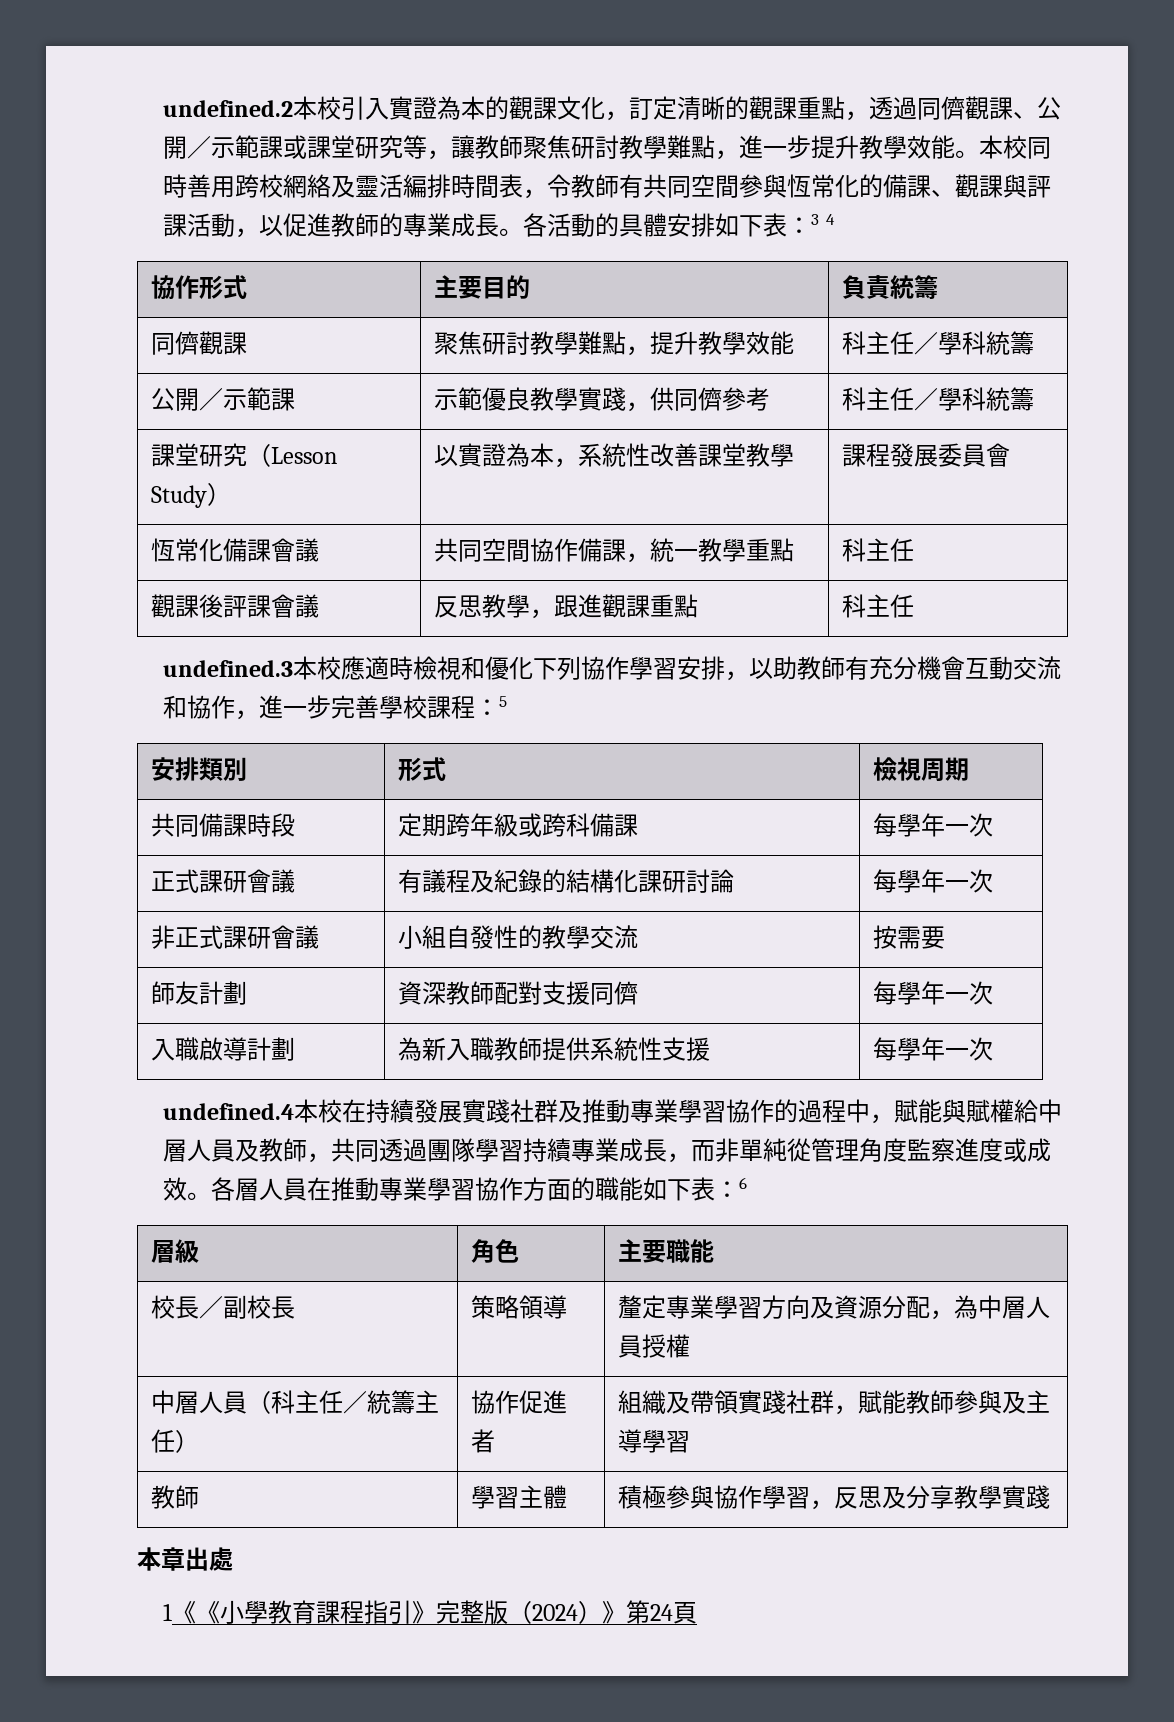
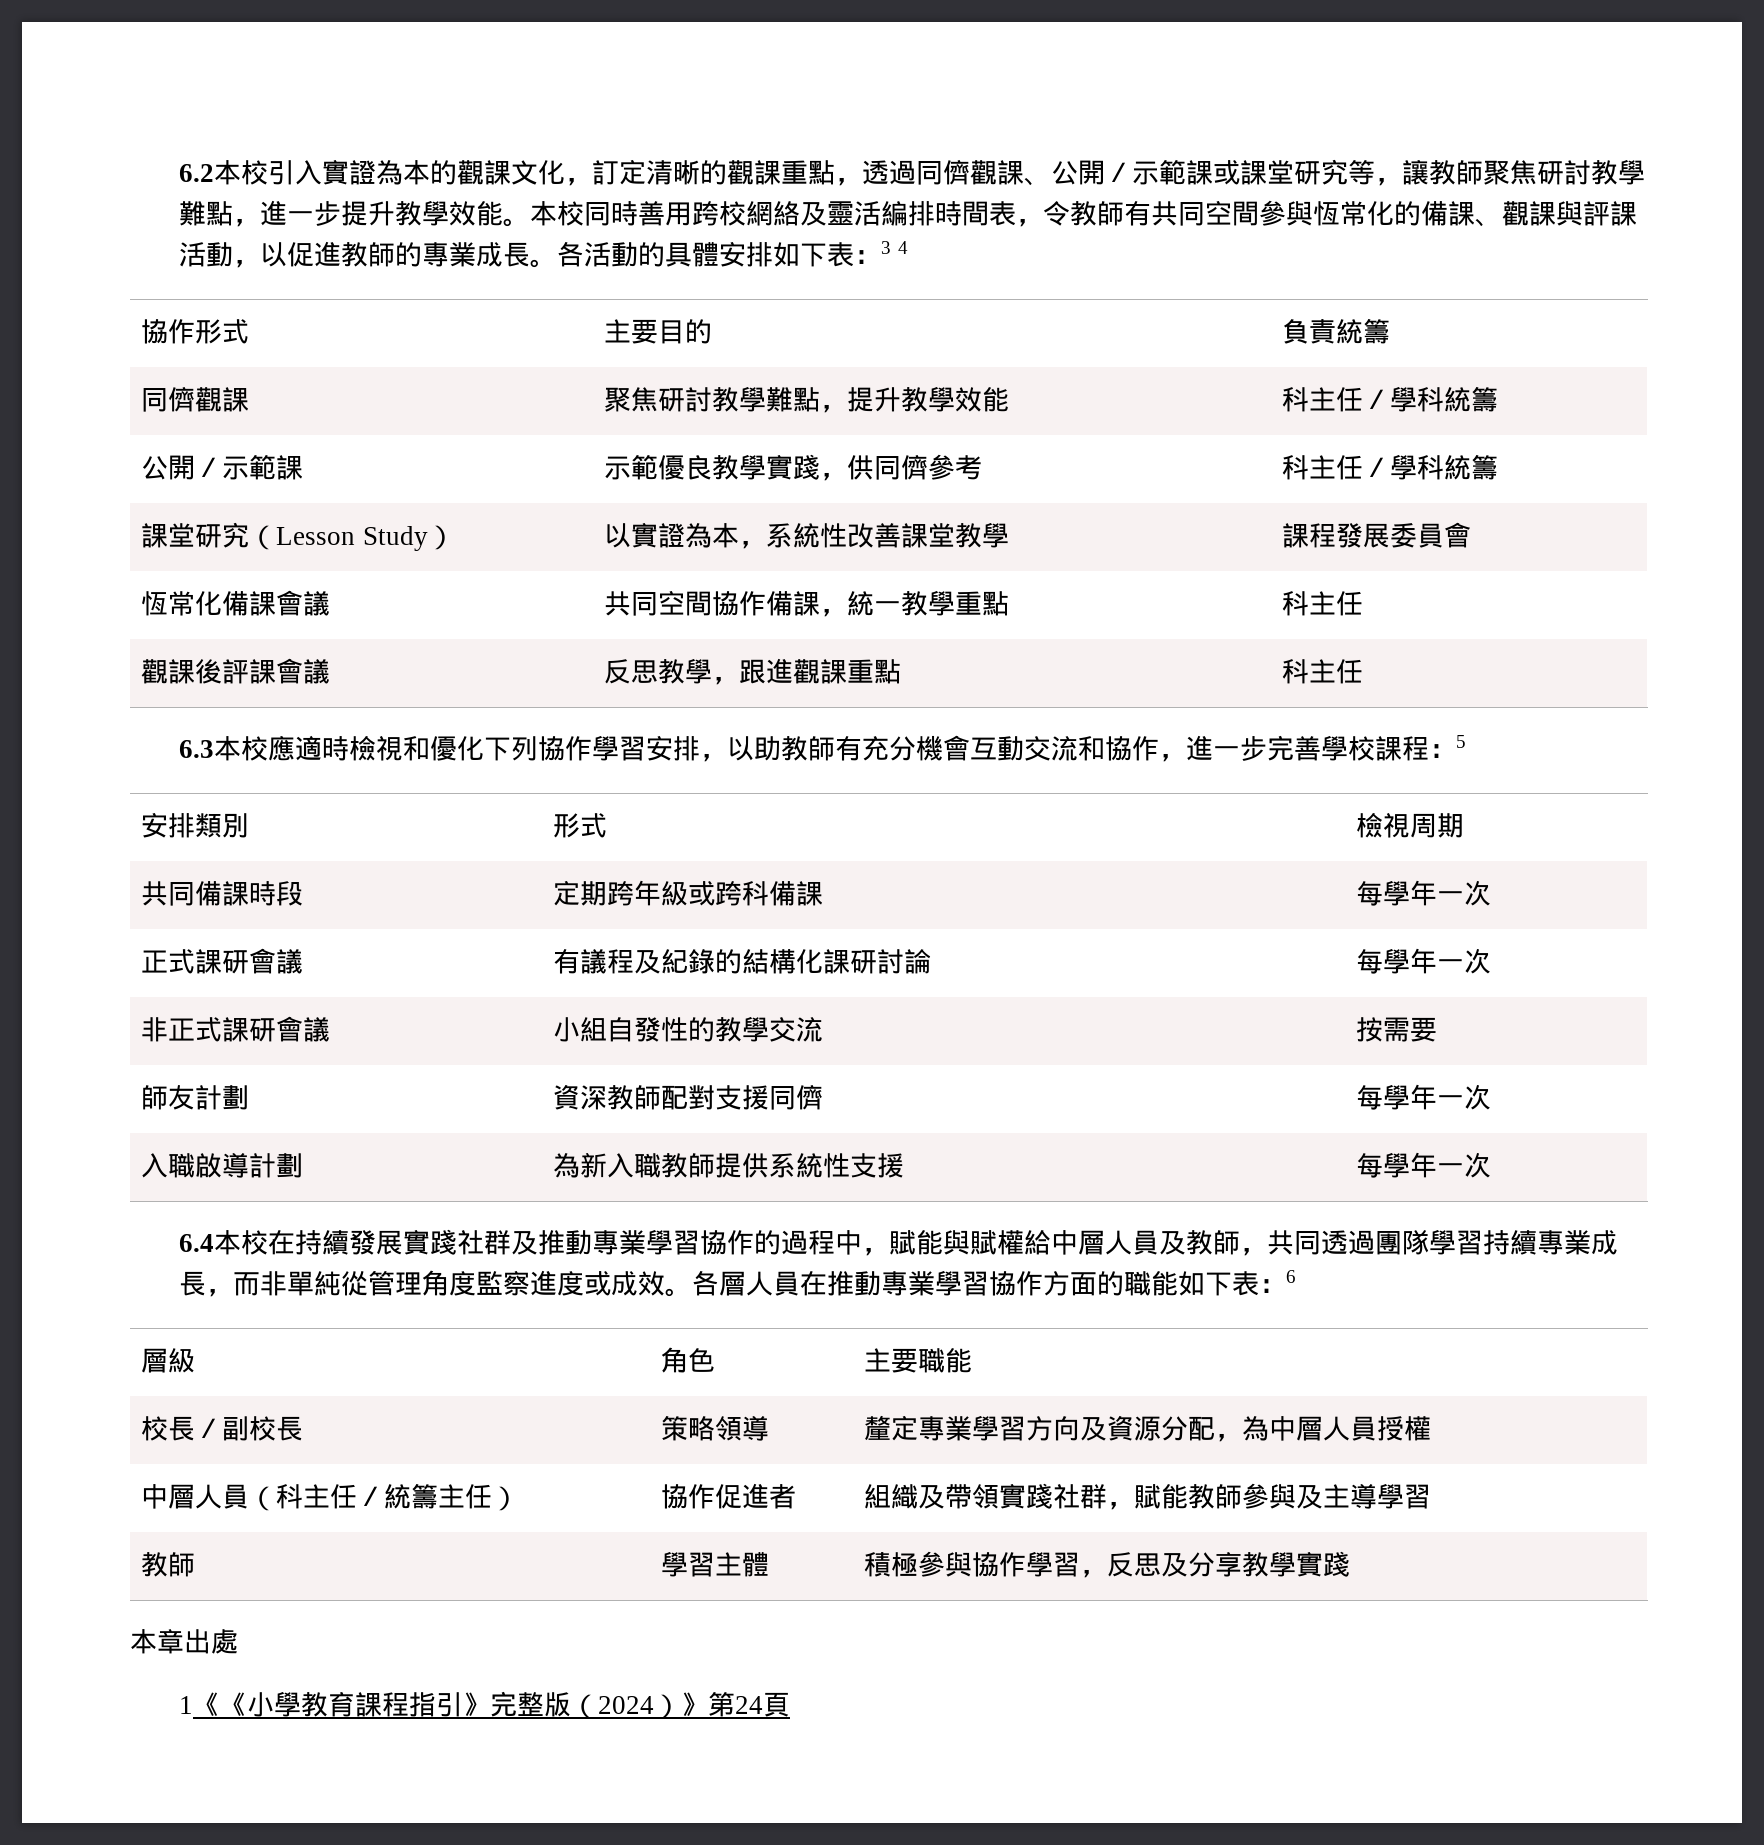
- undefined.2本校引入實證為本的觀課文化，訂定清晰的觀課重點，透過同儕觀課、公開／示範課或課堂研究等，讓教師聚焦研討教學難點，進一步提升教學效能。
+ 6.2本校引入實證為本的觀課文化，訂定清晰的觀課重點，透過同儕觀課、公開／示範課或課堂研究等，讓教師聚焦研討教學難點，進一步提升教學效能。
- undefined.3本校應適時檢視和優化下列協作學習安排，以助教師有充分機會互動交流和協作，進一步完善學校課程：5
+ 6.3本校應適時檢視和優化下列協作學習安排，以助教師有充分機會互動交流和協作，進一步完善學校課程：5
- undefined.4本校在持續發展實踐社群及推動專業學習協作的過程中，賦能與賦權給中層人員及教師，共同透過團隊學習持續專業成長，而非單純從管理角度監察進度或成效。
+ 6.4本校在持續發展實踐社群及推動專業學習協作的過程中，賦能與賦權給中層人員及教師，共同透過團隊學習持續專業成長，而非單純從管理角度監察進度或成效。

